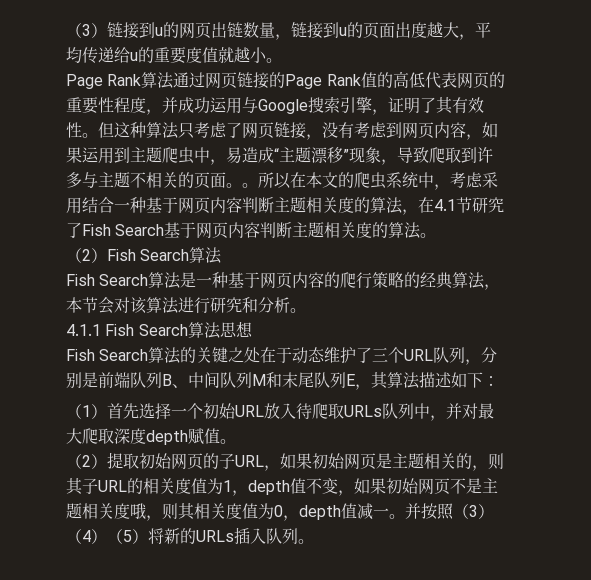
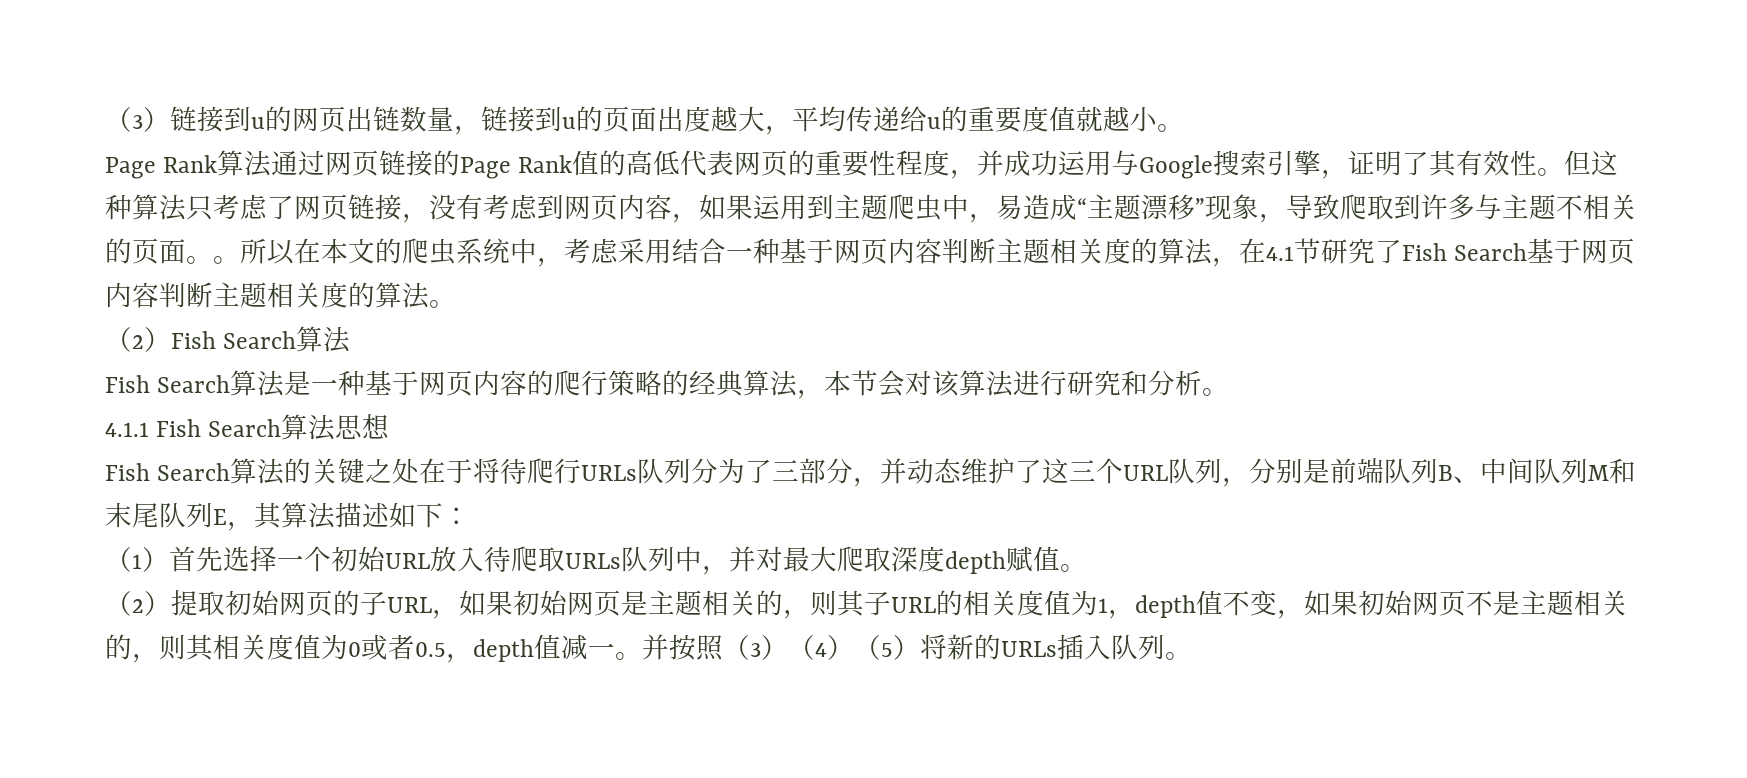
- Fish Search算法的关键之处在于动态维护了三个URL队列，分别是前端队列B、中间队列M和末尾队列E，其算法描述如下：
+ Fish Search算法的关键之处在于将待爬行URLs队列分为了三部分，并动态维护了这三个URL队列，分别是前端队列B、中间队列M和末尾队列E，其算法描述如下：
- （2）提取初始网页的子URL，如果初始网页是主题相关的，则其子URL的相关度值为1，depth值不变，如果初始网页不是主题相关度哦，则其相关度值为0，depth值减一。
+ （2）提取初始网页的子URL，如果初始网页是主题相关的，则其子URL的相关度值为1，depth值不变，如果初始网页不是主题相关的，则其相关度值为0或者0.5，depth值减一。

